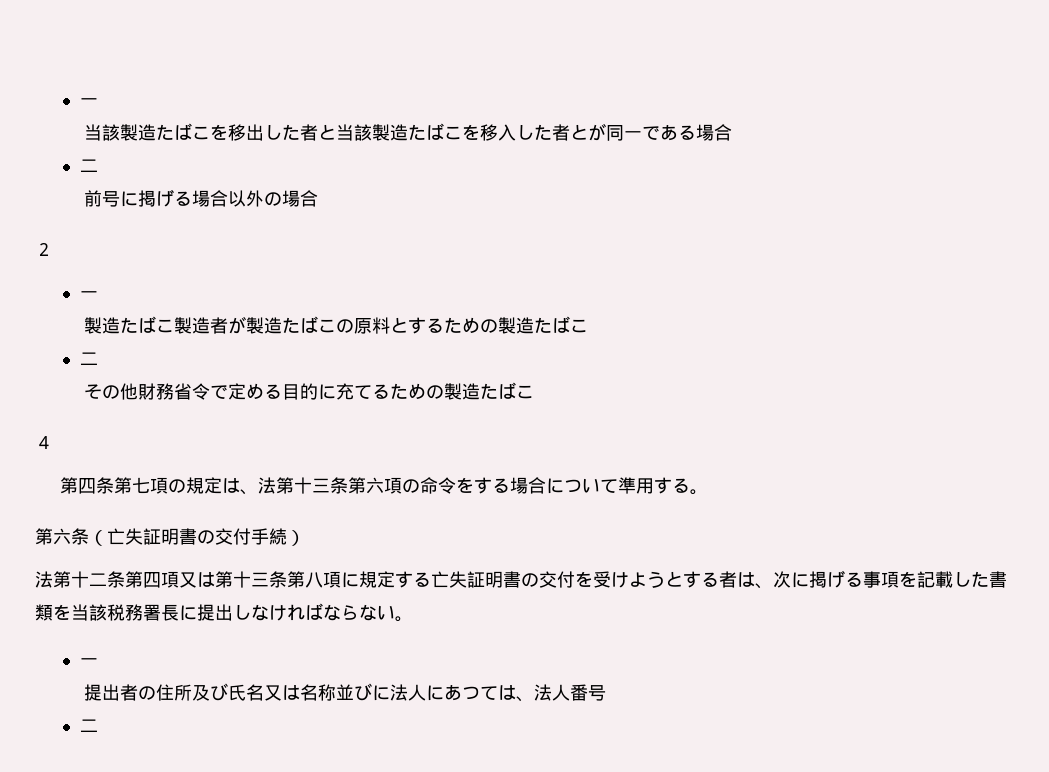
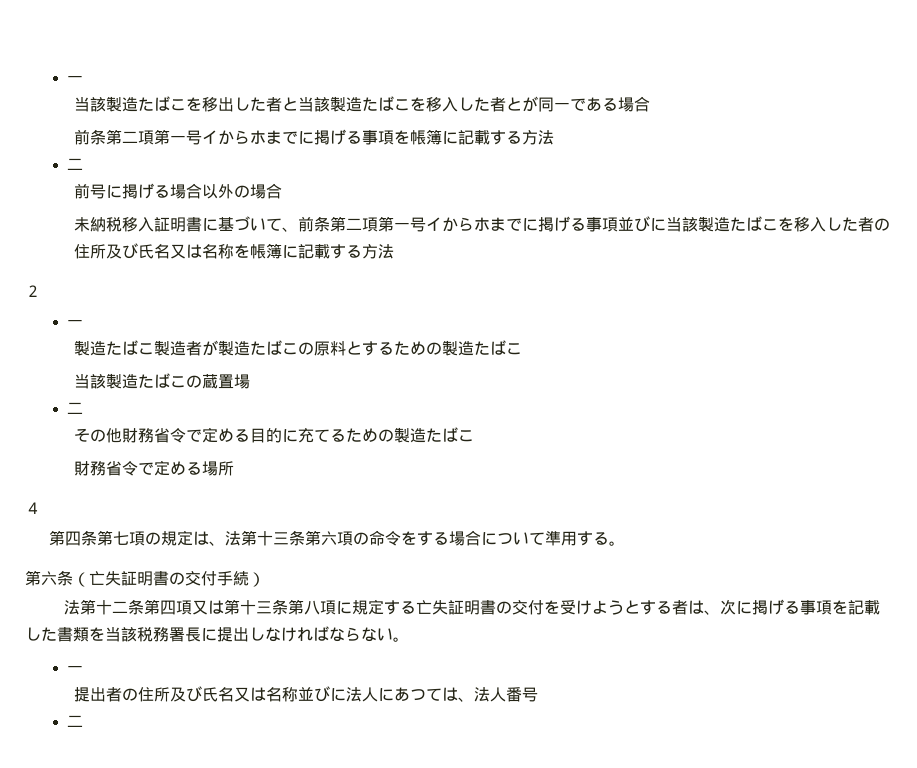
+ 前条第二項第一号イからホまでに掲げる事項を帳簿に記載する方法
+ 未納税移入証明書に基づいて、前条第二項第一号イからホまでに掲げる事項並びに当該製造たばこを移入した者の住所及び氏名又は名称を帳簿に記載する方法
+ 当該製造たばこの蔵置場
+ 財務省令で定める場所

